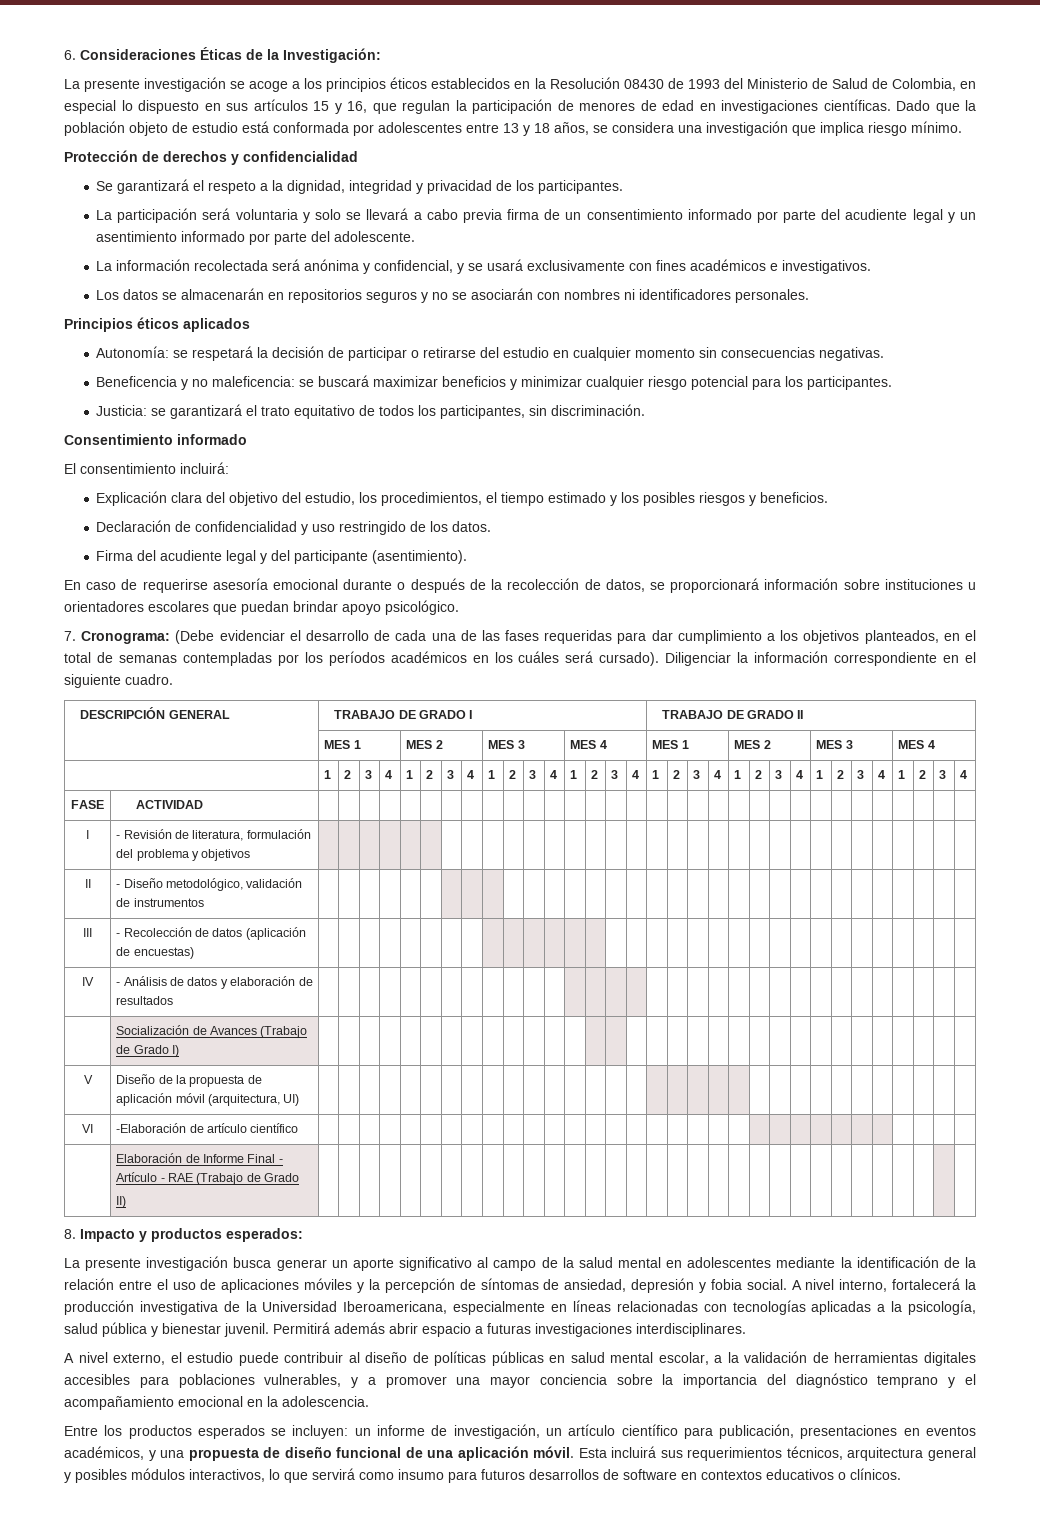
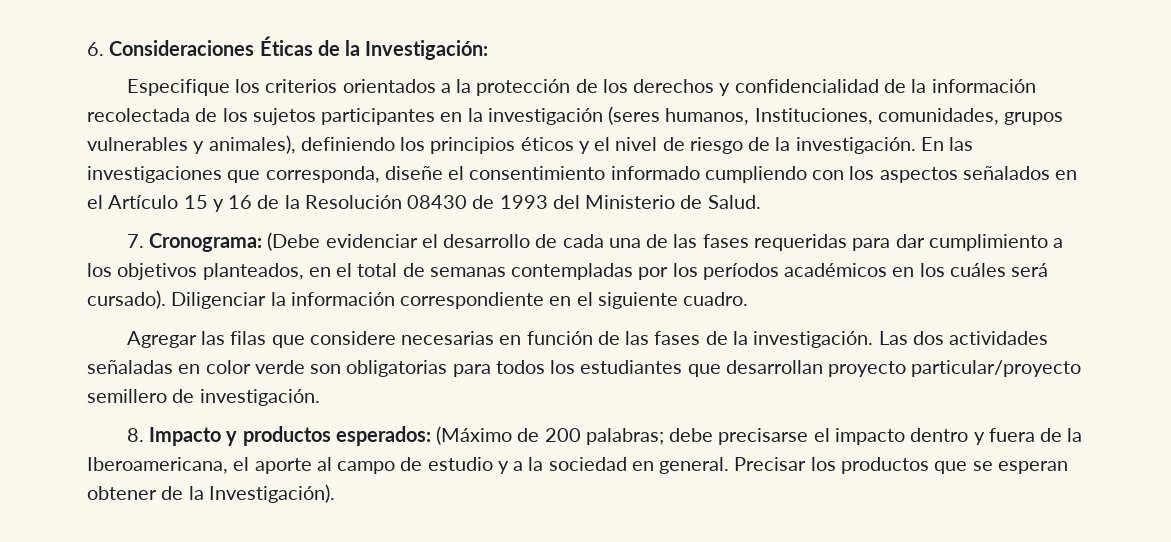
- La presente investigación se acoge a los principios éticos establecidos en la Resolución 08430 de 1993 del Ministerio de Salud de Colombia, en especial lo dispuesto en sus artículos 15 y 16, que regulan la participación de menores de edad en investigaciones científicas. Dado que la población objeto de estudio está conformada por adolescentes entre 13 y 18 años, se considera una investigación que implica riesgo mínimo.
- Protección de derechos y confidencialidad
- Se garantizará el respeto a la dignidad, integridad y privacidad de los participantes.
- La participación será voluntaria y solo se llevará a cabo previa firma de un consentimiento informado por parte del acudiente legal y un asentimiento informado por parte del adolescente.
- La información recolectada será anónima y confidencial, y se usará exclusivamente con fines académicos e investigativos.
- Los datos se almacenarán en repositorios seguros y no se asociarán con nombres ni identificadores personales.
- Principios éticos aplicados
- Autonomía: se respetará la decisión de participar o retirarse del estudio en cualquier momento sin consecuencias negativas.
- Beneficencia y no maleficencia: se buscará maximizar beneficios y minimizar cualquier riesgo potencial para los participantes.
- Justicia: se garantizará el trato equitativo de todos los participantes, sin discriminación.
- Consentimiento informado
- El consentimiento incluirá:
- Explicación clara del objetivo del estudio, los procedimientos, el tiempo estimado y los posibles riesgos y beneficios.
- Declaración de confidencialidad y uso restringido de los datos.
- Firma del acudiente legal y del participante (asentimiento).
- En caso de requerirse asesoría emocional durante o después de la recolección de datos, se proporcionará información sobre instituciones u orientadores escolares que puedan brindar apoyo psicológico.
+ Especifique los criterios orientados a la protección de los derechos y confidencialidad de la información recolectada de los sujetos participantes en la investigación (seres humanos, Instituciones, comunidades, grupos vulnerables y animales), definiendo los principios éticos y el nivel de riesgo de la investigación. En las investigaciones que corresponda, diseñe el consentimiento informado cumpliendo con los aspectos señalados en el Artículo 15 y 16 de la Resolución 08430 de 1993 del Ministerio de Salud.
- DESCRIPCIÓN GENERAL | TRABAJO DE GRADO I | TRABAJO DE GRADO II
- | MES 1 | MES 2 | MES 3 | MES 4 | MES 1 | MES 2 | MES 3 | MES 4
- | 1 | 2 | 3 | 4 | 1 | 2 | 3 | 4 | 1 | 2 | 3 | 4 | 1 | 2 | 3 | 4 | 1 | 2 | 3 | 4 | 1 | 2 | 3 | 4 | 1 | 2 | 3 | 4 | 1 | 2 | 3 | 4
- FASE | ACTIVIDAD | | | | | | | | | | | | | | | | | | | | | | | | | | | | | | | |
- I | - Revisión de literatura, formulación del problema y objetivos | | | | | | | | | | | | | | | | | | | | | | | | | | | | | | | |
- II | - Diseño metodológico, validación de instrumentos | | | | | | | | | | | | | | | | | | | | | | | | | | | | | | | |
- III | - Recolección de datos (aplicación de encuestas) | | | | | | | | | | | | | | | | | | | | | | | | | | | | | | | |
- IV | - Análisis de datos y elaboración de resultados | | | | | | | | | | | | | | | | | | | | | | | | | | | | | | | |
- | Socialización de Avances (Trabajo de Grado I) | | | | | | | | | | | | | | | | | | | | | | | | | | | | | | | |
- V | Diseño de la propuesta de aplicación móvil (arquitectura, UI) | | | | | | | | | | | | | | | | | | | | | | | | | | | | | | | |
- VI | -Elaboración de artículo científico | | | | | | | | | | | | | | | | | | | | | | | | | | | | | | | |
- | Elaboración de Informe Final - Artículo - RAE (Trabajo de Grado
- II) | | | | | | | | | | | | | | | | | | | | | | | | | | | | | | | |
+ Agregar las filas que considere necesarias en función de las fases de la investigación. Las dos actividades señaladas en color verde son obligatorias para todos los estudiantes que desarrollan proyecto particular/proyecto semillero de investigación.
- 8. Impacto y productos esperados:
- La presente investigación busca generar un aporte significativo al campo de la salud mental en adolescentes mediante la identificación de la relación entre el uso de aplicaciones móviles y la percepción de síntomas de ansiedad, depresión y fobia social. A nivel interno, fortalecerá la producción investigativa de la Universidad Iberoamericana, especialmente en líneas relacionadas con tecnologías aplicadas a la psicología, salud pública y bienestar juvenil. Permitirá además abrir espacio a futuras investigaciones interdisciplinares.
- A nivel externo, el estudio puede contribuir al diseño de políticas públicas en salud mental escolar, a la validación de herramientas digitales accesibles para poblaciones vulnerables, y a promover una mayor conciencia sobre la importancia del diagnóstico temprano y el acompañamiento emocional en la adolescencia.
- Entre los productos esperados se incluyen: un informe de investigación, un artículo científico para publicación, presentaciones en eventos académicos, y una propuesta de diseño funcional de una aplicación móvil. Esta incluirá sus requerimientos técnicos, arquitectura general y posibles módulos interactivos, lo que servirá como insumo para futuros desarrollos de software en contextos educativos o clínicos.
+ 8. Impacto y productos esperados: (Máximo de 200 palabras; debe precisarse el impacto dentro y fuera de la Iberoamericana, el aporte al campo de estudio y a la sociedad en general. Precisar los productos que se esperan obtener de la Investigación).

